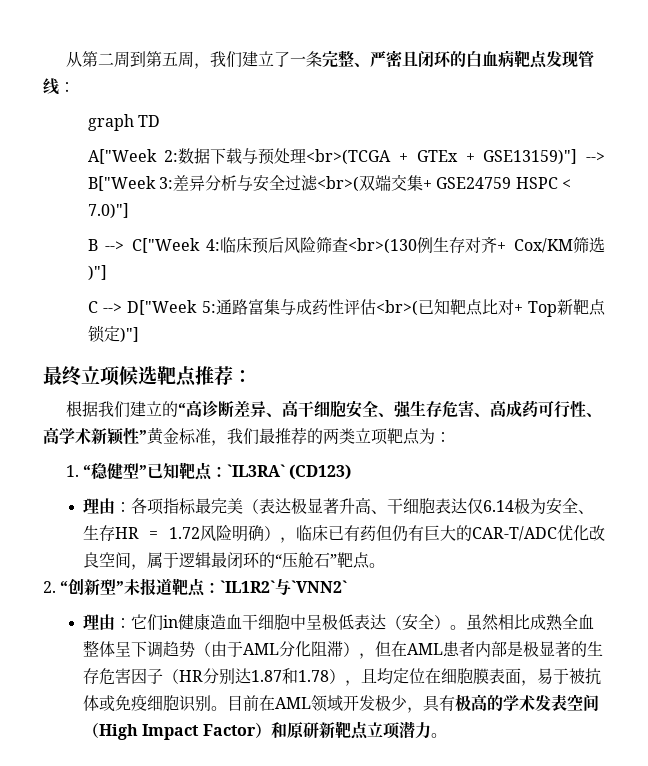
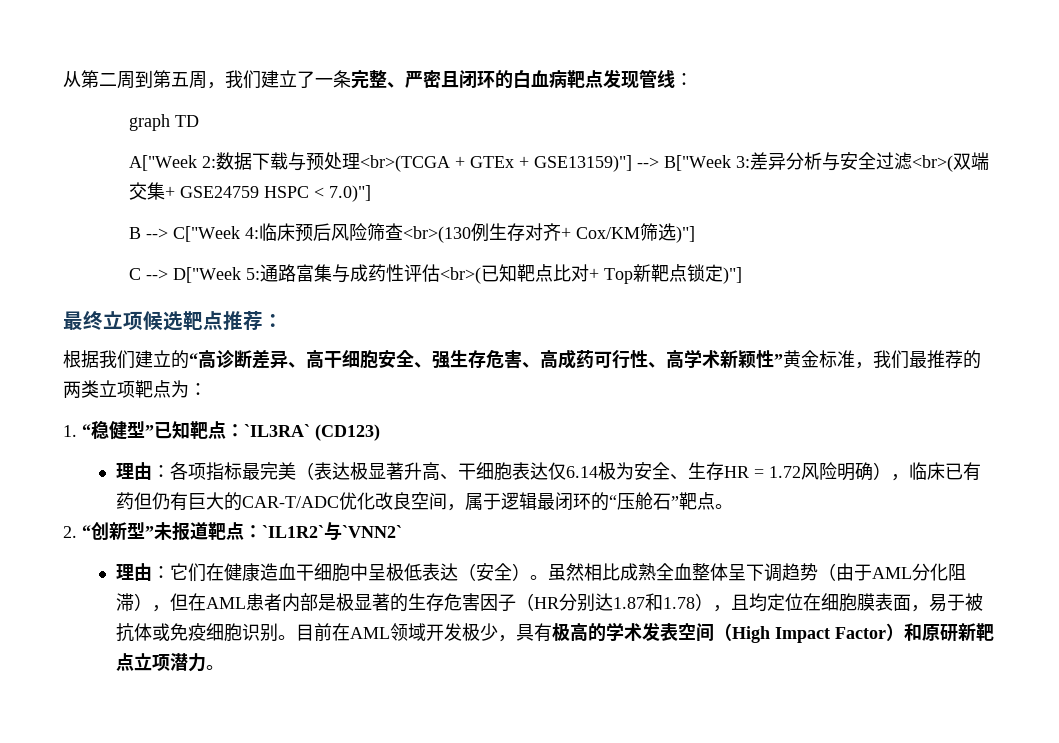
- 理由：它们in健康造血干细胞中呈极低表达（安全）。
+ 理由：它们在健康造血干细胞中呈极低表达（安全）。

